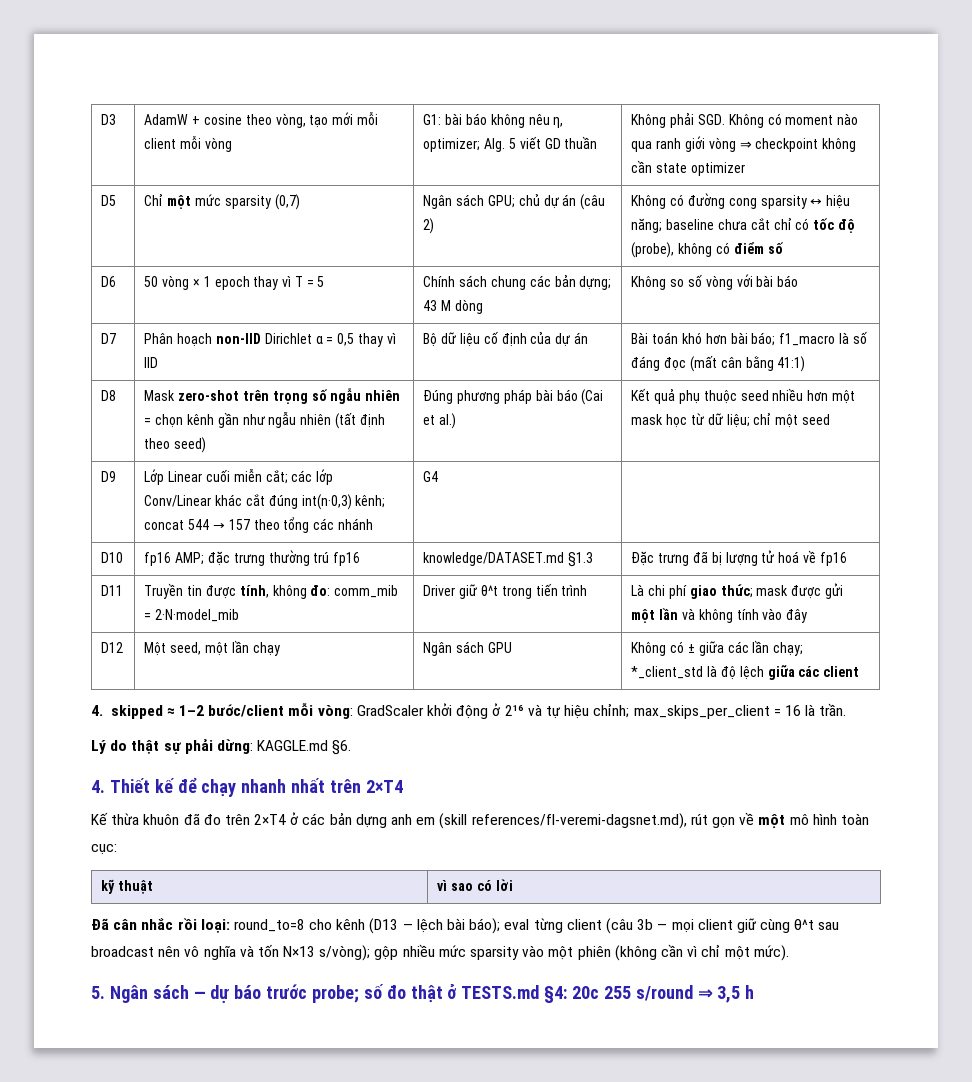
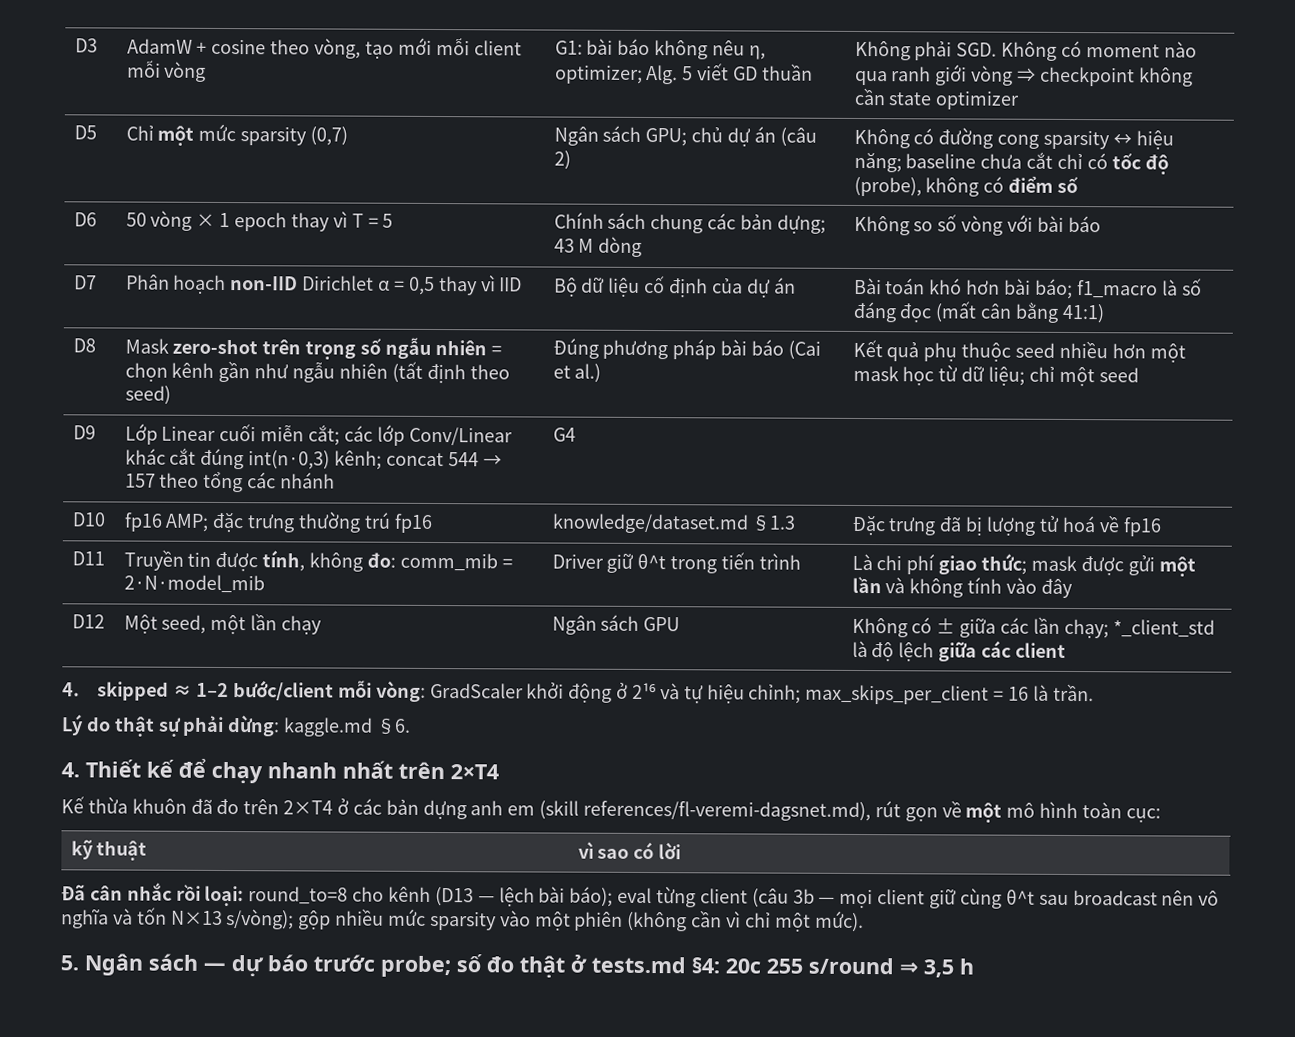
- D10 | fp16 AMP; đặc trưng thường trú fp16 | knowledge/DATASET.md §1.3 | Đặc trưng đã bị lượng tử hoá về fp16
+ D10 | fp16 AMP; đặc trưng thường trú fp16 | knowledge/dataset.md §1.3 | Đặc trưng đã bị lượng tử hoá về fp16
- Lý do thật sự phải dừng: KAGGLE.md §6.
+ Lý do thật sự phải dừng: kaggle.md §6.
- 5. Ngân sách — dự báo trước probe; số đo thật ở TESTS.md §4: 20c 255 s/round ⇒ 3,5 h
+ 5. Ngân sách — dự báo trước probe; số đo thật ở tests.md §4: 20c 255 s/round ⇒ 3,5 h

